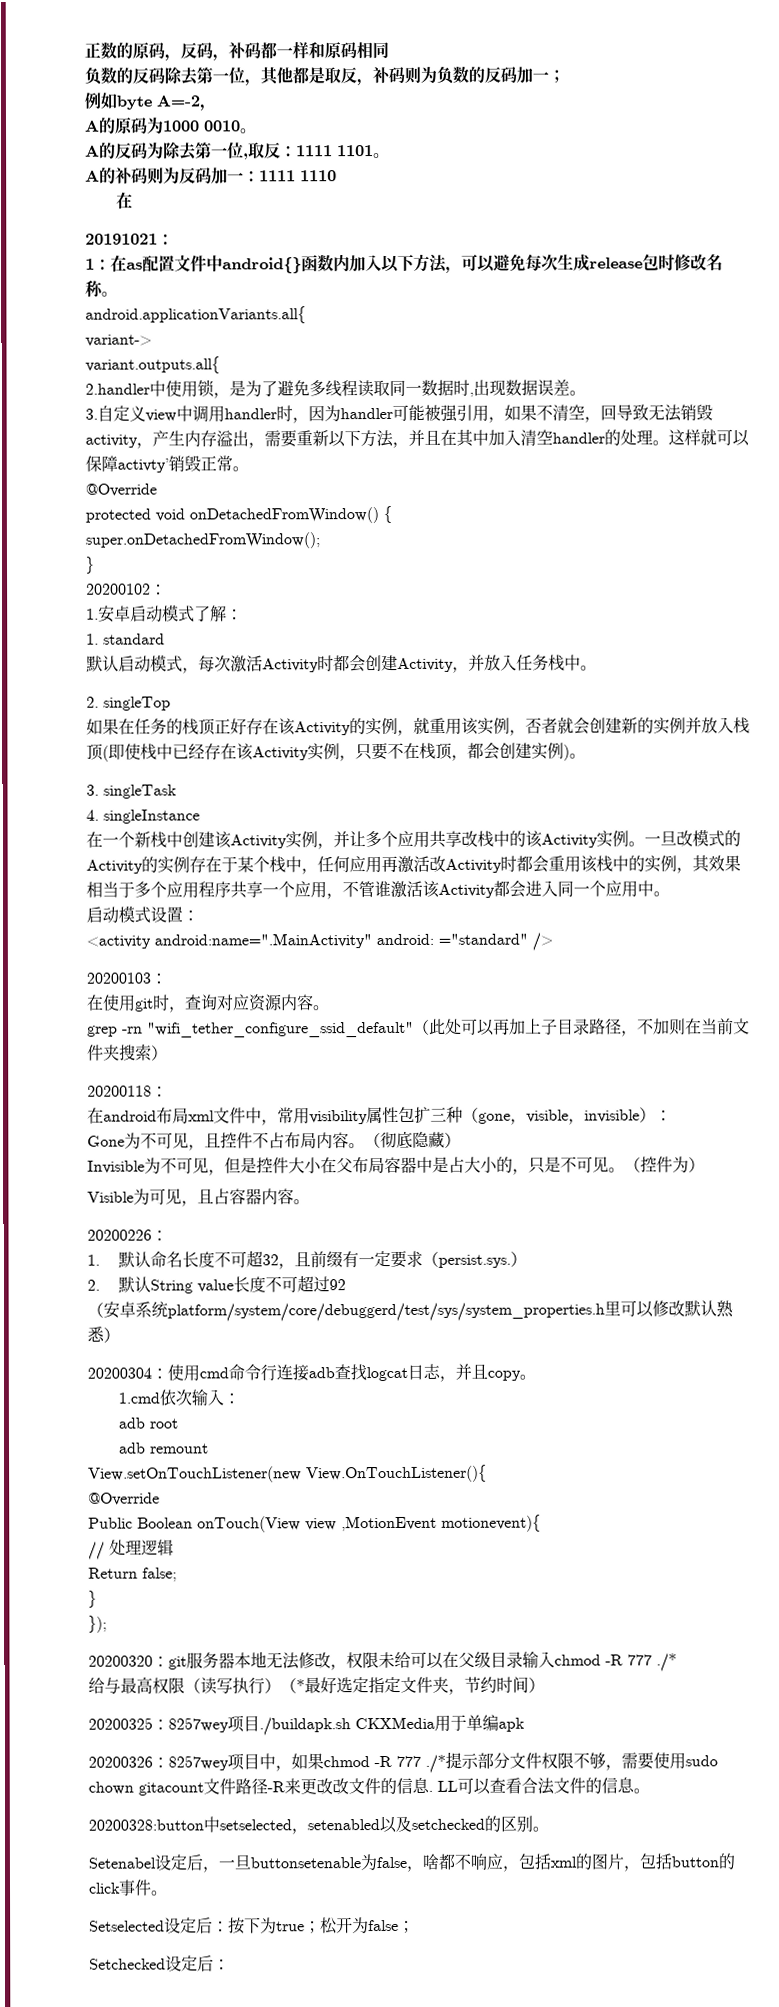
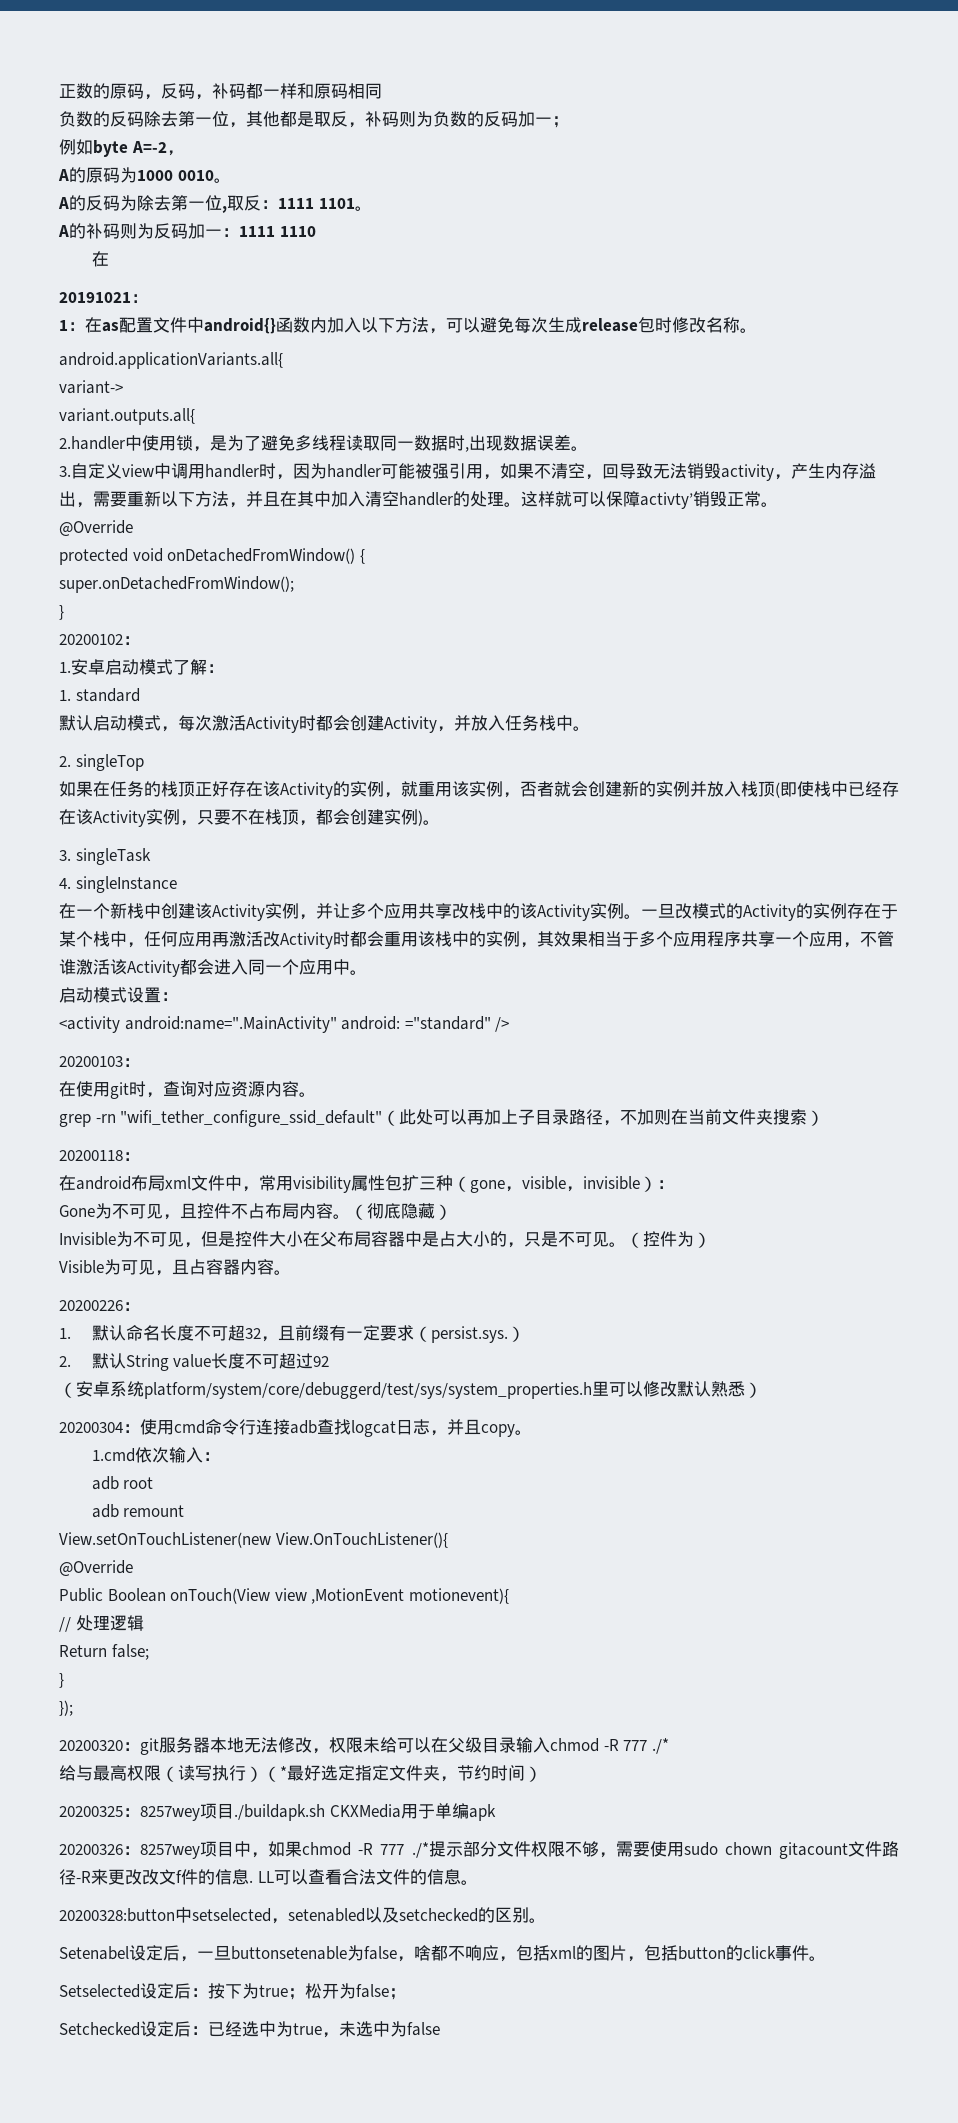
- 20200326：8257wey项目中，如果chmod -R 777 ./*提示部分文件权限不够，需要使用sudo chown gitacount文件路径-R来更改改文件的信息.
+ 20200326：8257wey项目中，如果chmod -R 777 ./*提示部分文件权限不够，需要使用sudo chown gitacount文件路径-R来更改改文f件的信息.
- Setchecked设定后：
+ Setchecked设定后：已经选中为true，未选中为false

